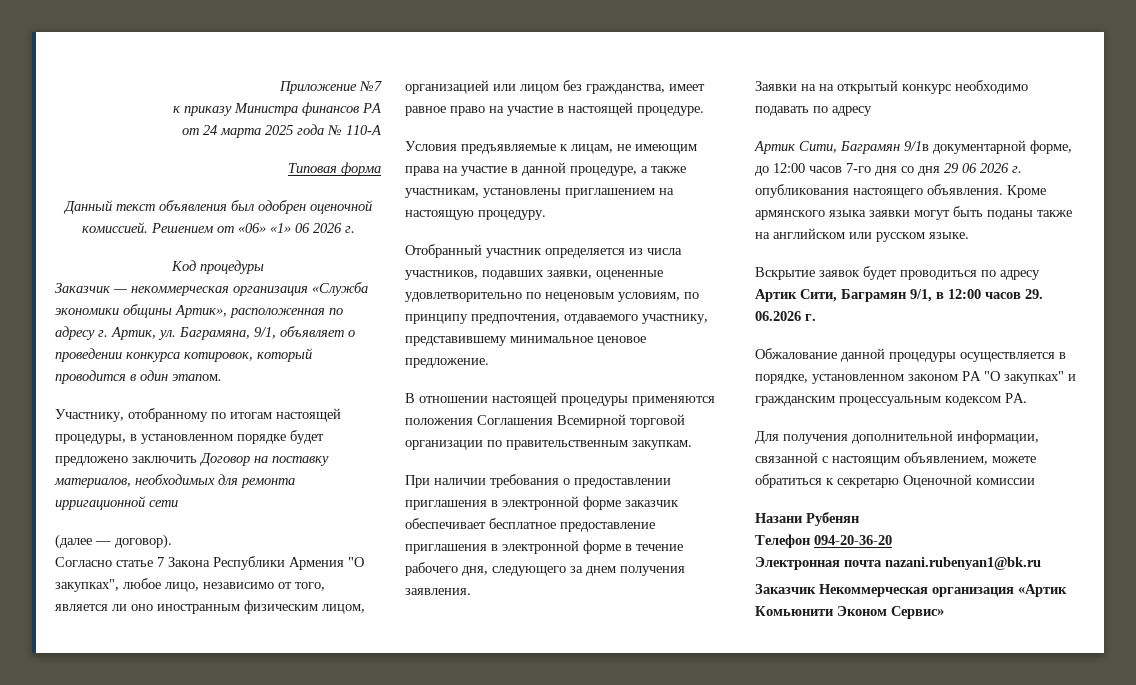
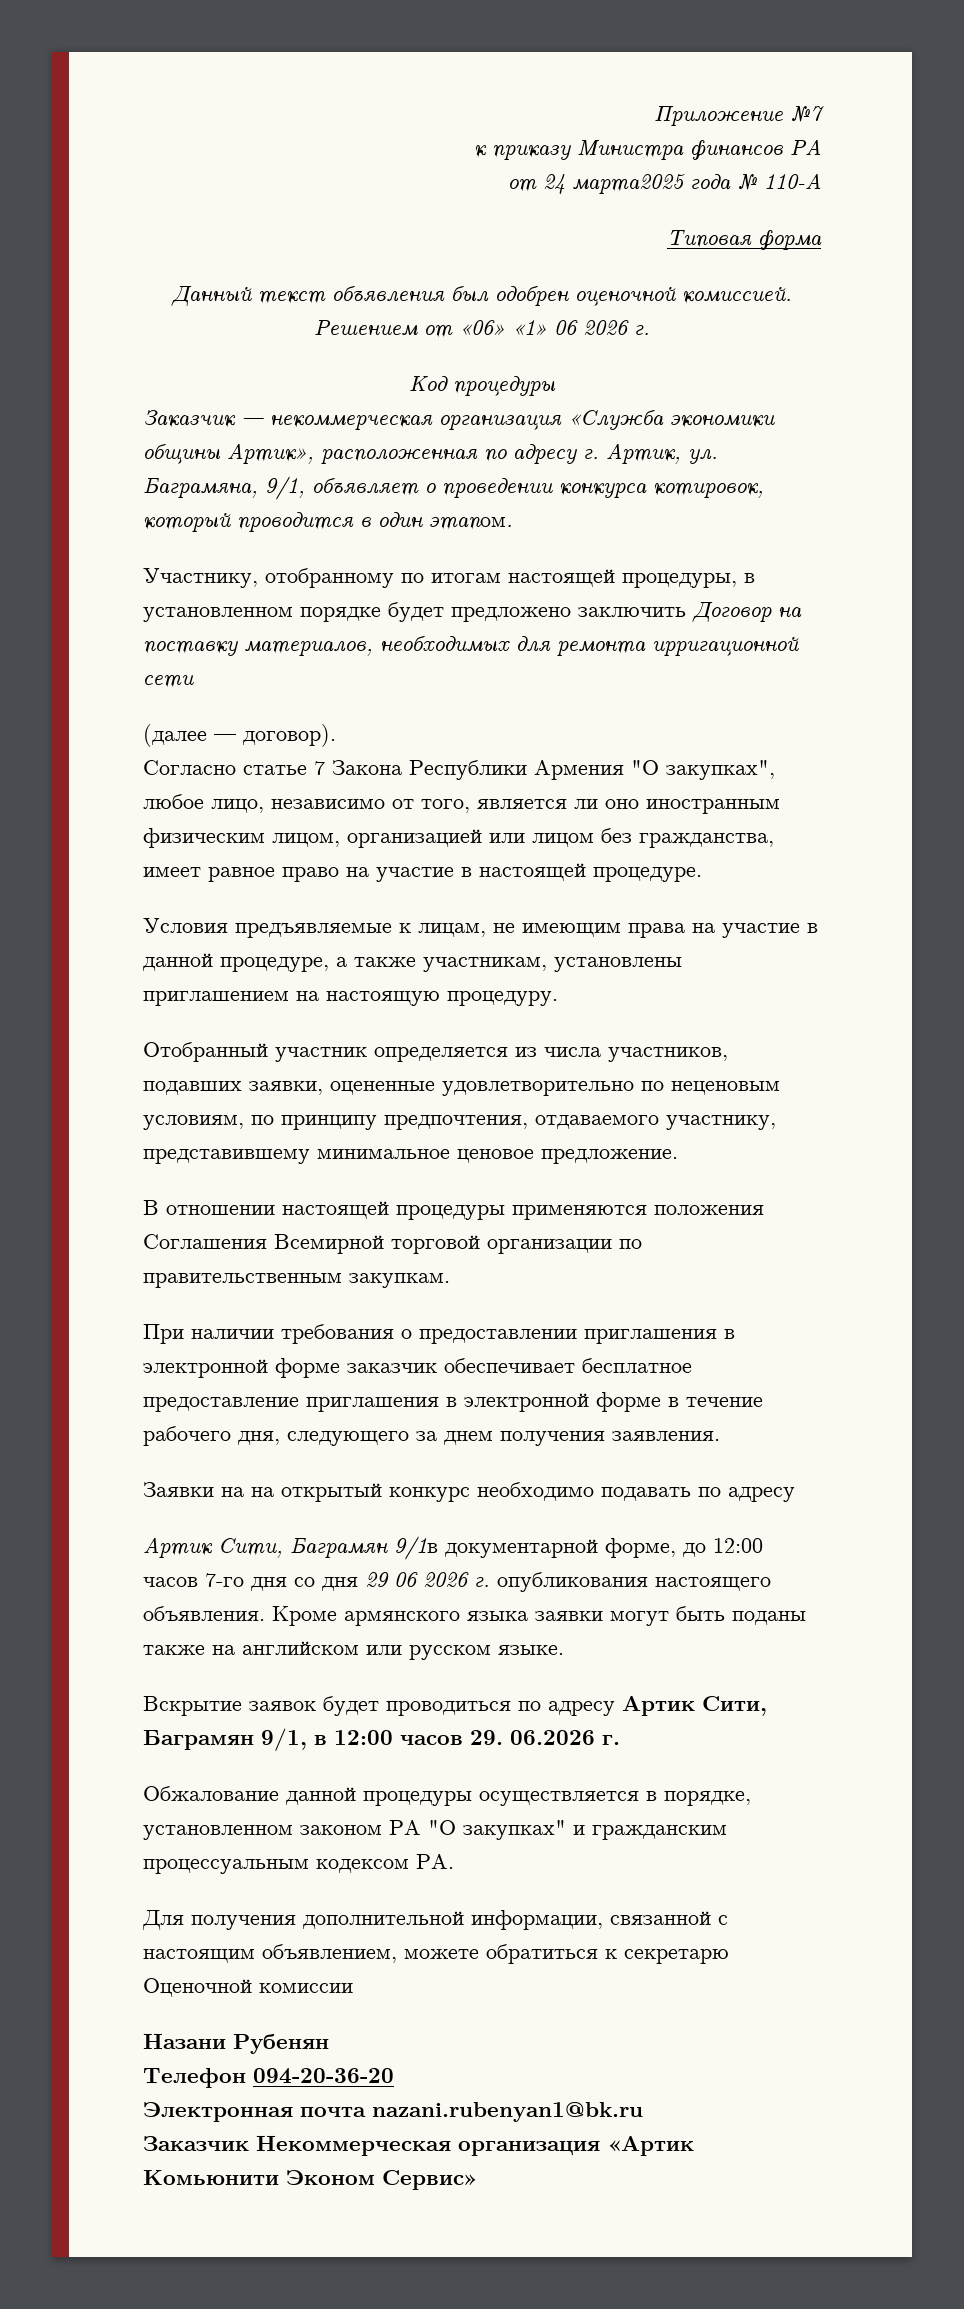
- от 24 марта 2025 года № 110-A
+ от 24 марта2025 года № 110-A

